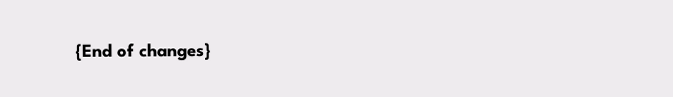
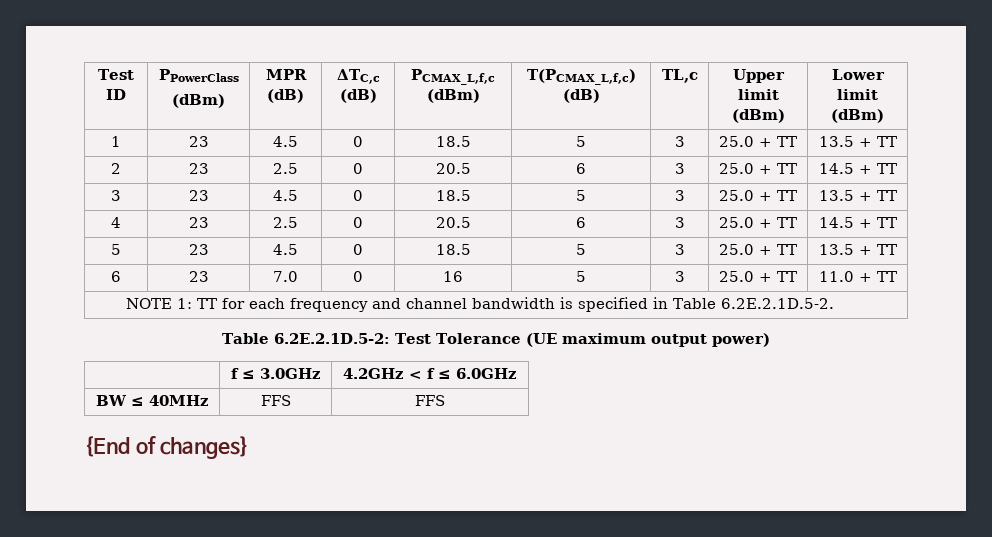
+ Test ID | PPowerClass
+ (dBm) | MPR (dB) | ΔTC,c (dB) | PCMAX_L,f,c (dBm) | T(PCMAX_L,f,c) (dB) | TL,c | Upper limit (dBm) | Lower limit (dBm)
+ 1 | 23 | 4.5 | 0 | 18.5 | 5 | 3 | 25.0 + TT | 13.5 + TT
+ 2 | 23 | 2.5 | 0 | 20.5 | 6 | 3 | 25.0 + TT | 14.5 + TT
+ 3 | 23 | 4.5 | 0 | 18.5 | 5 | 3 | 25.0 + TT | 13.5 + TT
+ 4 | 23 | 2.5 | 0 | 20.5 | 6 | 3 | 25.0 + TT | 14.5 + TT
+ 5 | 23 | 4.5 | 0 | 18.5 | 5 | 3 | 25.0 + TT | 13.5 + TT
+ 6 | 23 | 7.0 | 0 | 16 | 5 | 3 | 25.0 + TT | 11.0 + TT
+ NOTE 1: TT for each frequency and channel bandwidth is specified in Table 6.2E.2.1D.5-2.
+ Table 6.2E.2.1D.5-2: Test Tolerance (UE maximum output power)
+ | f ≤ 3.0GHz | 4.2GHz < f ≤ 6.0GHz
+ BW ≤ 40MHz | FFS | FFS

